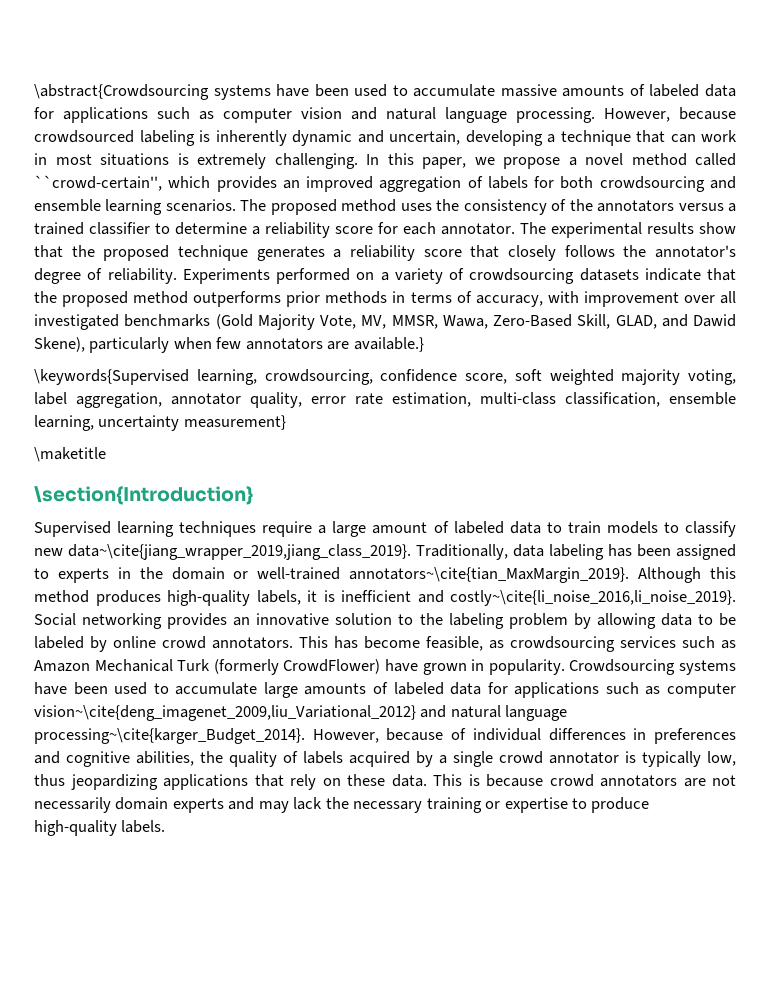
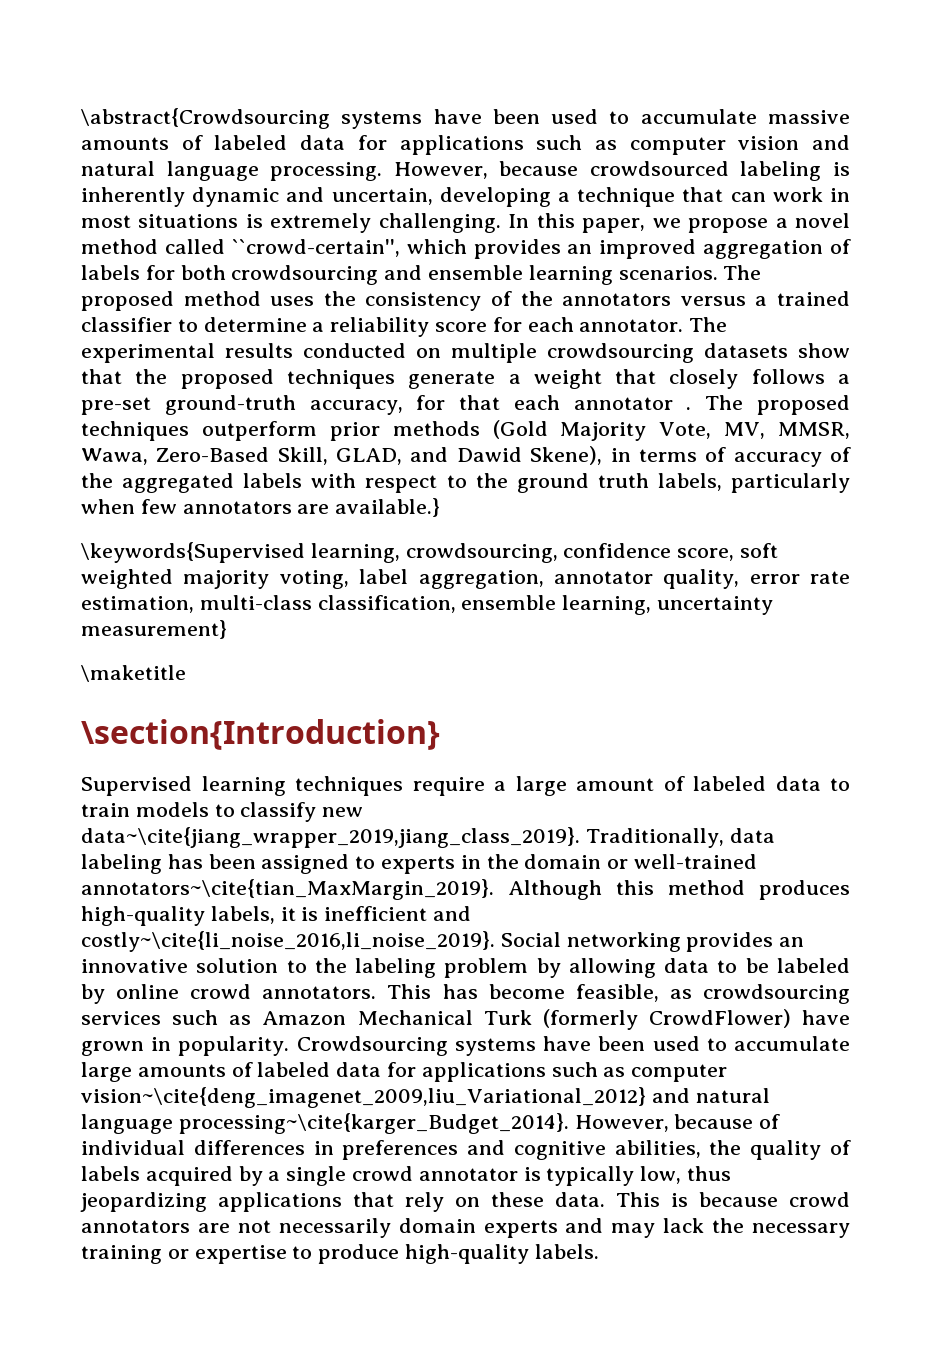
- The experimental results show that the proposed technique generates a reliability score that closely follows the annotator's degree of reliability. Experiments performed on a variety of crowdsourcing datasets indicate that the proposed method outperforms prior methods in terms of accuracy, with improvement over all investigated benchmarks (Gold Majority Vote, MV, MMSR, Wawa, Zero-Based Skill, GLAD, and Dawid Skene), particularly when few annotators are available.}
+ The experimental results conducted on multiple crowdsourcing datasets show that the proposed techniques generate a weight that closely follows a pre-set ground-truth accuracy, for that each annotator . The proposed techniques outperform prior methods (Gold Majority Vote, MV, MMSR, Wawa, Zero-Based Skill, GLAD, and Dawid Skene), in terms of accuracy of the aggregated labels with respect to the ground truth labels, particularly when few annotators are available.}

